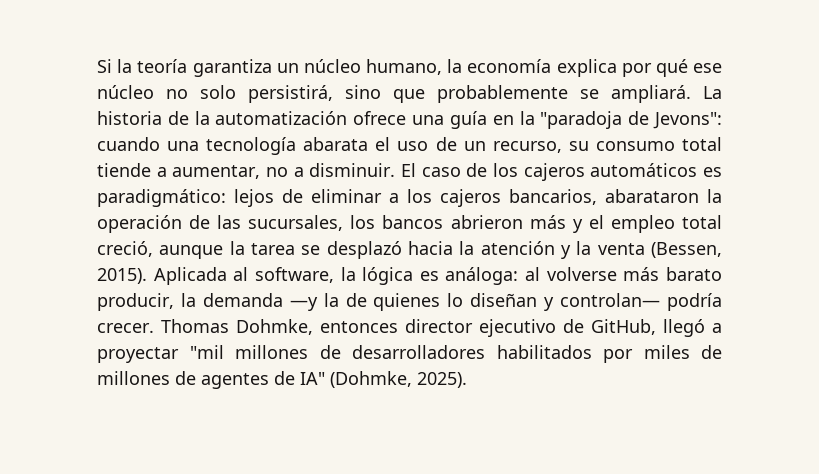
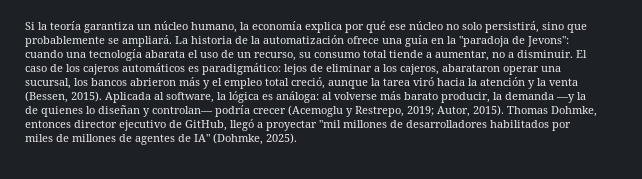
- El caso de los cajeros automáticos es paradigmático: lejos de eliminar a los cajeros bancarios, abarataron la operación de las sucursales, los bancos abrieron más y el empleo total creció, aunque la tarea se desplazó hacia la atención y la venta (Bessen, 2015).
+ El caso de los cajeros automáticos es paradigmático: lejos de eliminar a los cajeros, abarataron operar una sucursal, los bancos abrieron más y el empleo total creció, aunque la tarea viró hacia la atención y la venta (Bessen, 2015).
- Aplicada al software, la lógica es análoga: al volverse más barato producir, la demanda —y la de quienes lo diseñan y controlan— podría crecer.
+ Aplicada al software, la lógica es análoga: al volverse más barato producir, la demanda —y la de quienes lo diseñan y controlan— podría crecer (Acemoglu y Restrepo, 2019; Autor, 2015).

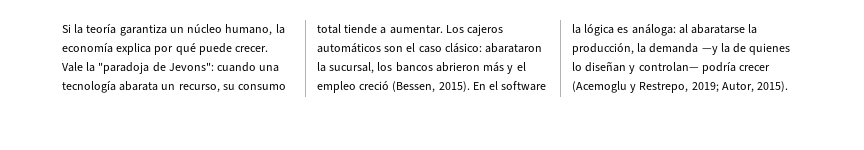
- Si la teoría garantiza un núcleo humano, la economía explica por qué ese núcleo no solo persistirá, sino que probablemente se ampliará. La historia de la automatización ofrece una guía en la "paradoja de Jevons": cuando una tecnología abarata el uso de un recurso, su consumo total tiende a aumentar, no a disminuir. El caso de los cajeros automáticos es paradigmático: lejos de eliminar a los cajeros, abarataron operar una sucursal, los bancos abrieron más y el empleo total creció, aunque la tarea viró hacia la atención y la venta (Bessen, 2015). Aplicada al software, la lógica es análoga: al volverse más barato producir, la demanda —y la de quienes lo diseñan y controlan— podría crecer (Acemoglu y Restrepo, 2019; Autor, 2015). Thomas Dohmke, entonces director ejecutivo de GitHub, llegó a proyectar "mil millones de desarrolladores habilitados por miles de millones de agentes de IA" (Dohmke, 2025).
+ Si la teoría garantiza un núcleo humano, la economía explica por qué puede crecer. Vale la "paradoja de Jevons": cuando una tecnología abarata un recurso, su consumo total tiende a aumentar. Los cajeros automáticos son el caso clásico: abarataron la sucursal, los bancos abrieron más y el empleo creció (Bessen, 2015). En el software la lógica es análoga: al abaratarse la producción, la demanda —y la de quienes lo diseñan y controlan— podría crecer (Acemoglu y Restrepo, 2019; Autor, 2015).

